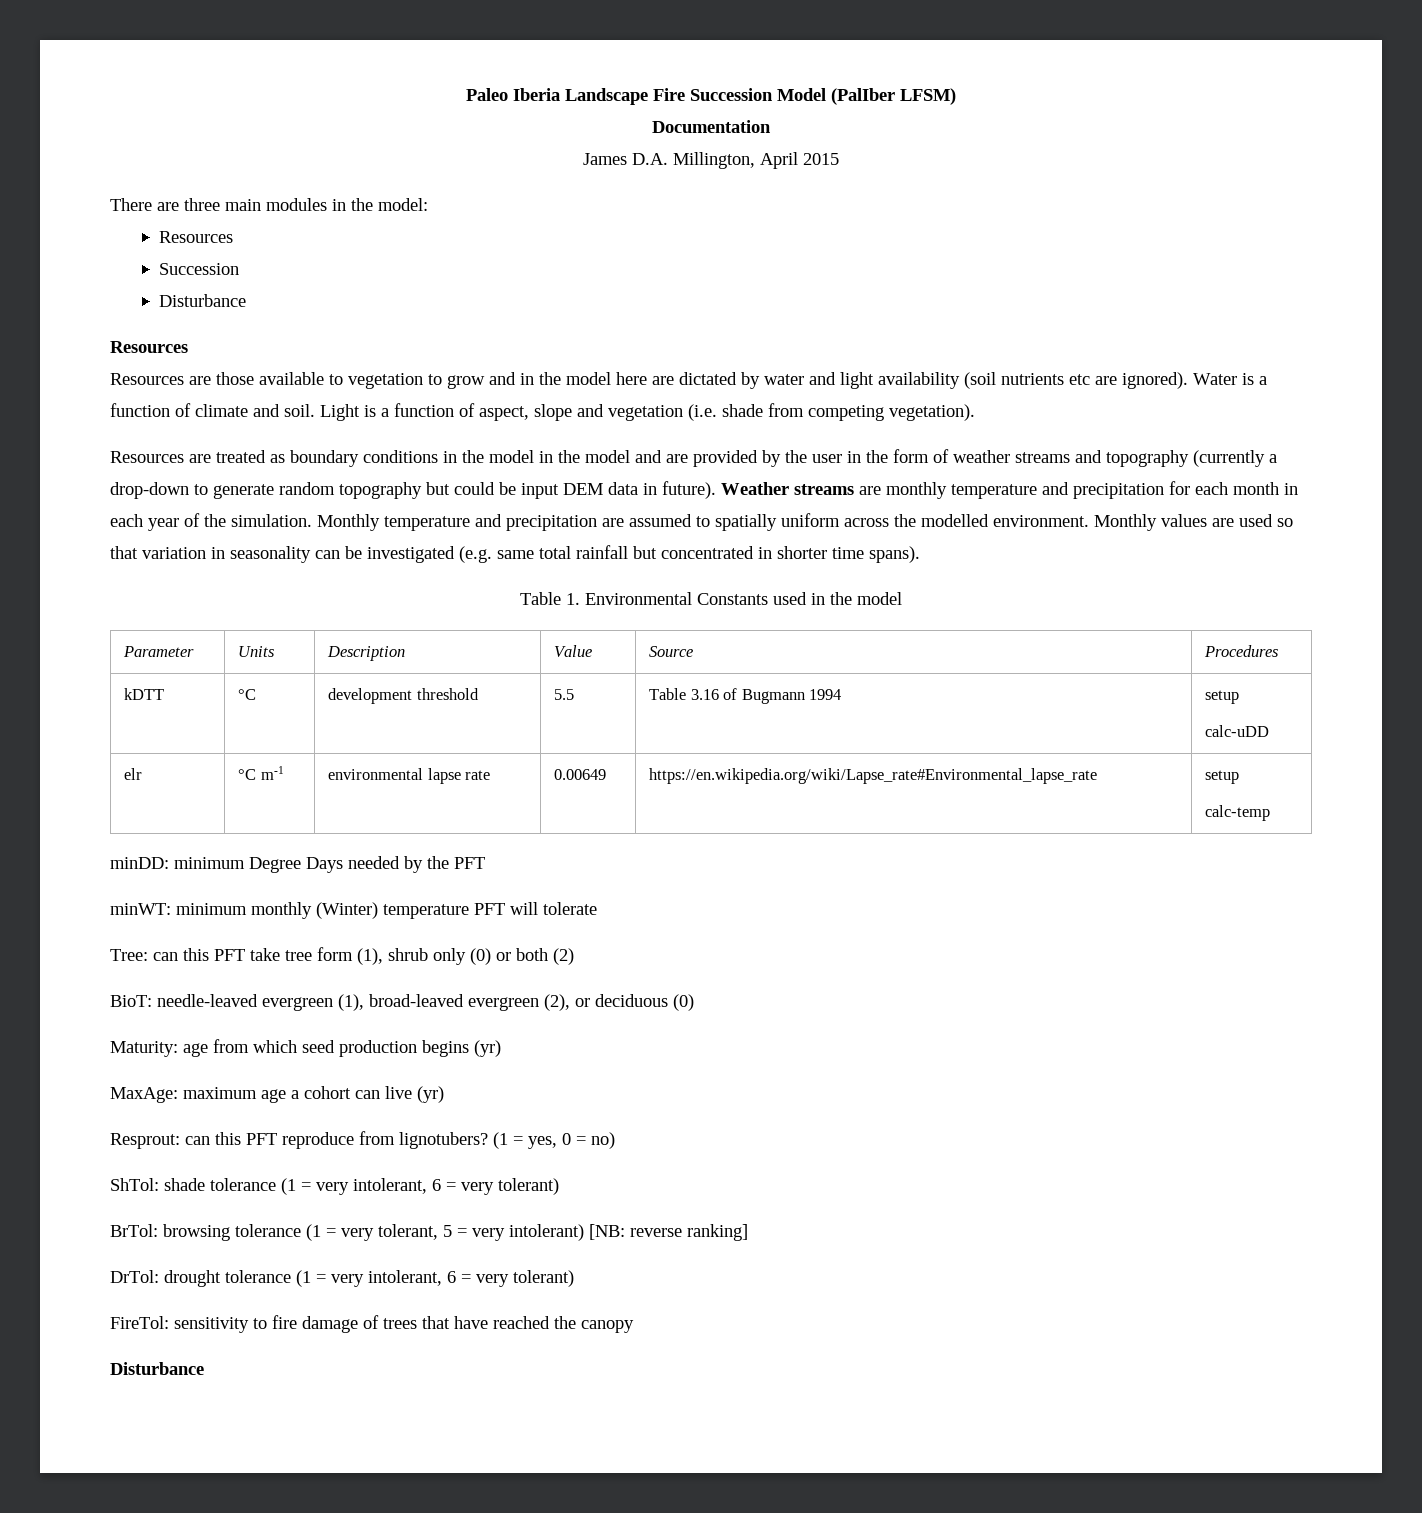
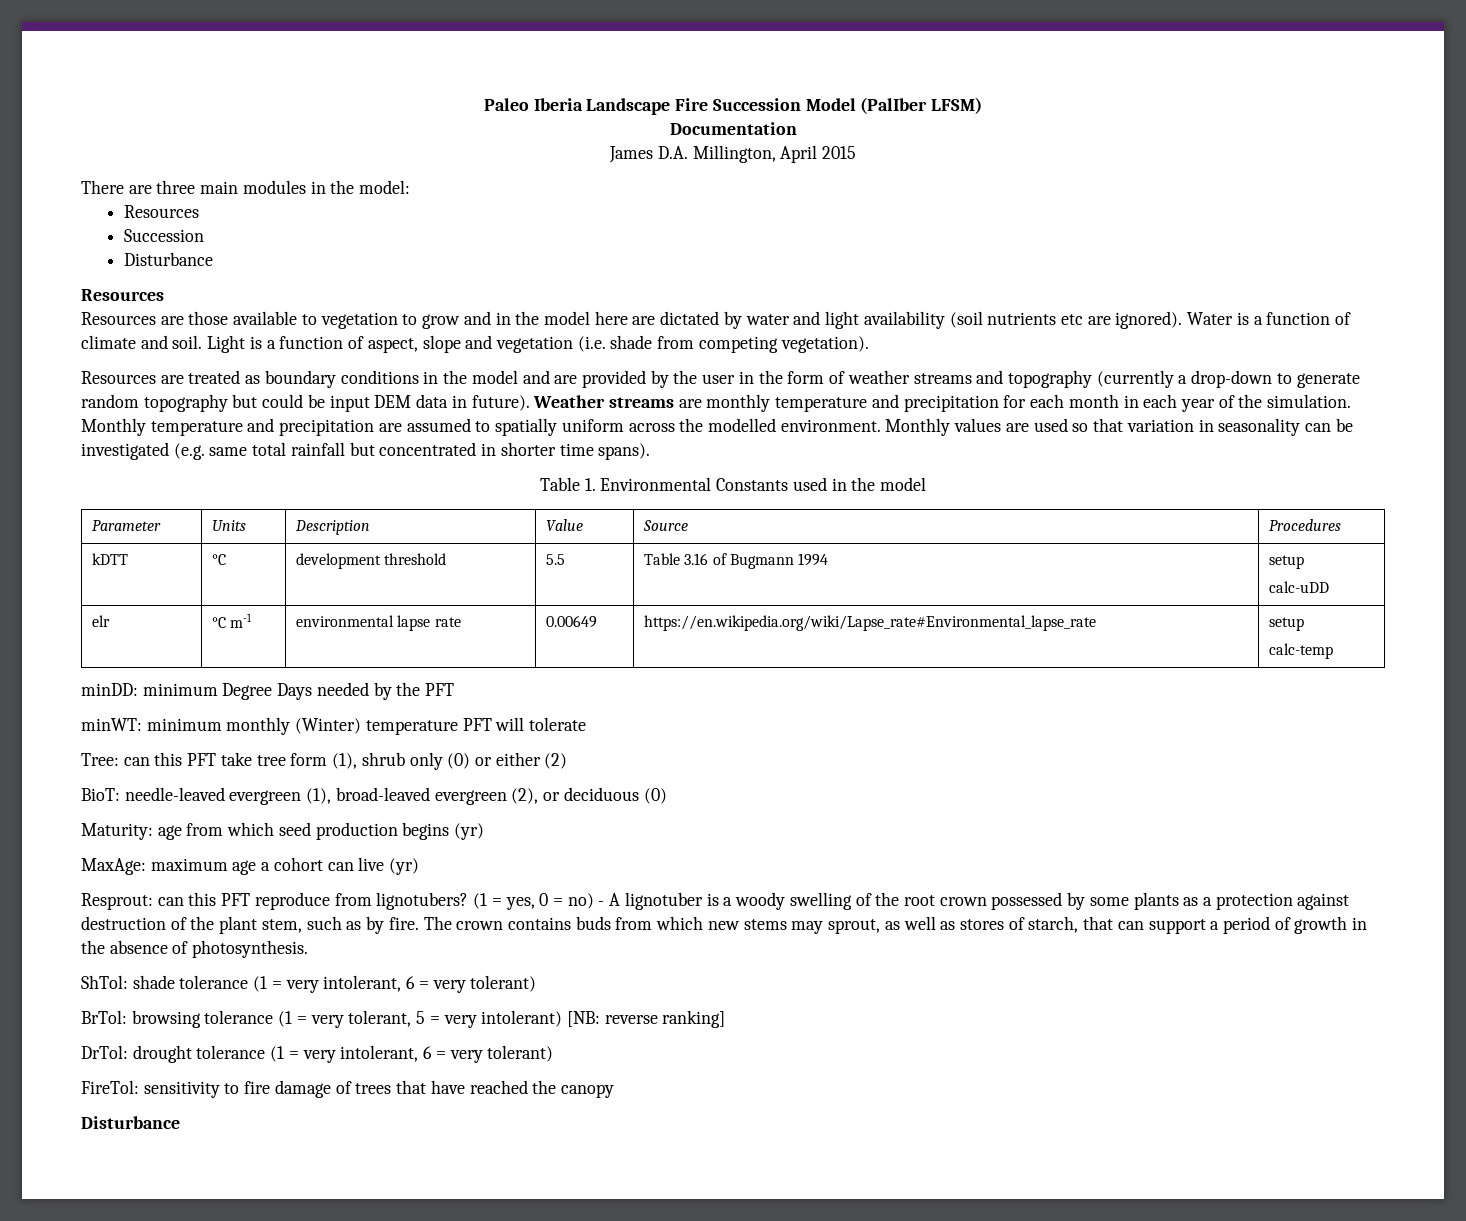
- Resources are treated as boundary conditions in the model in the model and are provided by the user in the form of weather streams and topography (currently a drop-down to generate random topography but could be input DEM data in future).
+ Resources are treated as boundary conditions in the model and are provided by the user in the form of weather streams and topography (currently a drop-down to generate random topography but could be input DEM data in future).
- Tree: can this PFT take tree form (1), shrub only (0) or both (2)
+ Tree: can this PFT take tree form (1), shrub only (0) or either (2)
- (1 = yes, 0 = no)
+ (1 = yes, 0 = no) - A lignotuber is a woody swelling of the root crown possessed by some plants as a protection against destruction of the plant stem, such as by fire. The crown contains buds from which new stems may sprout, as well as stores of starch, that can support a period of growth in the absence of photosynthesis.

